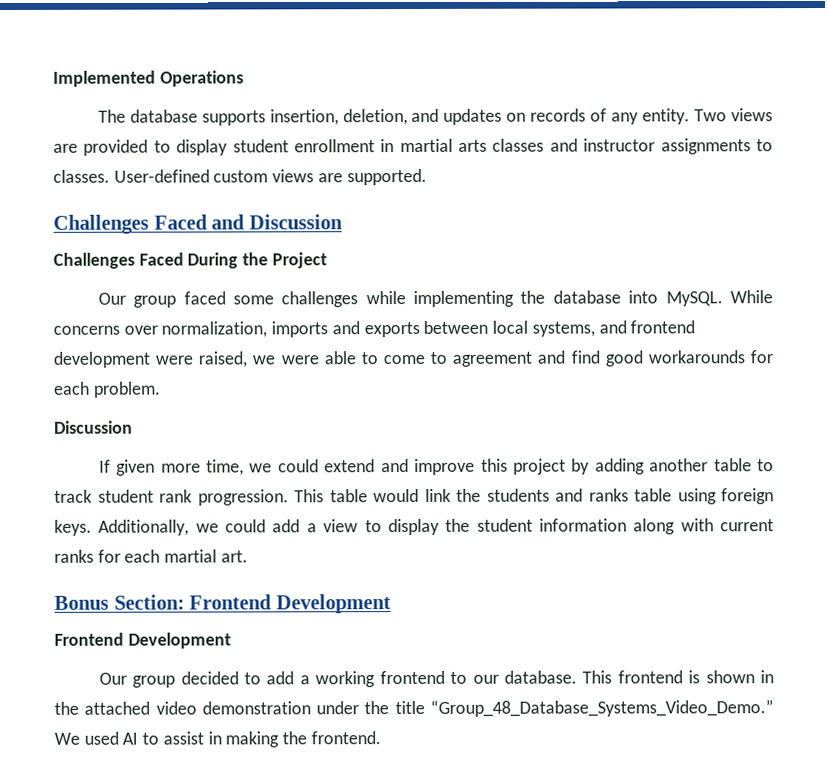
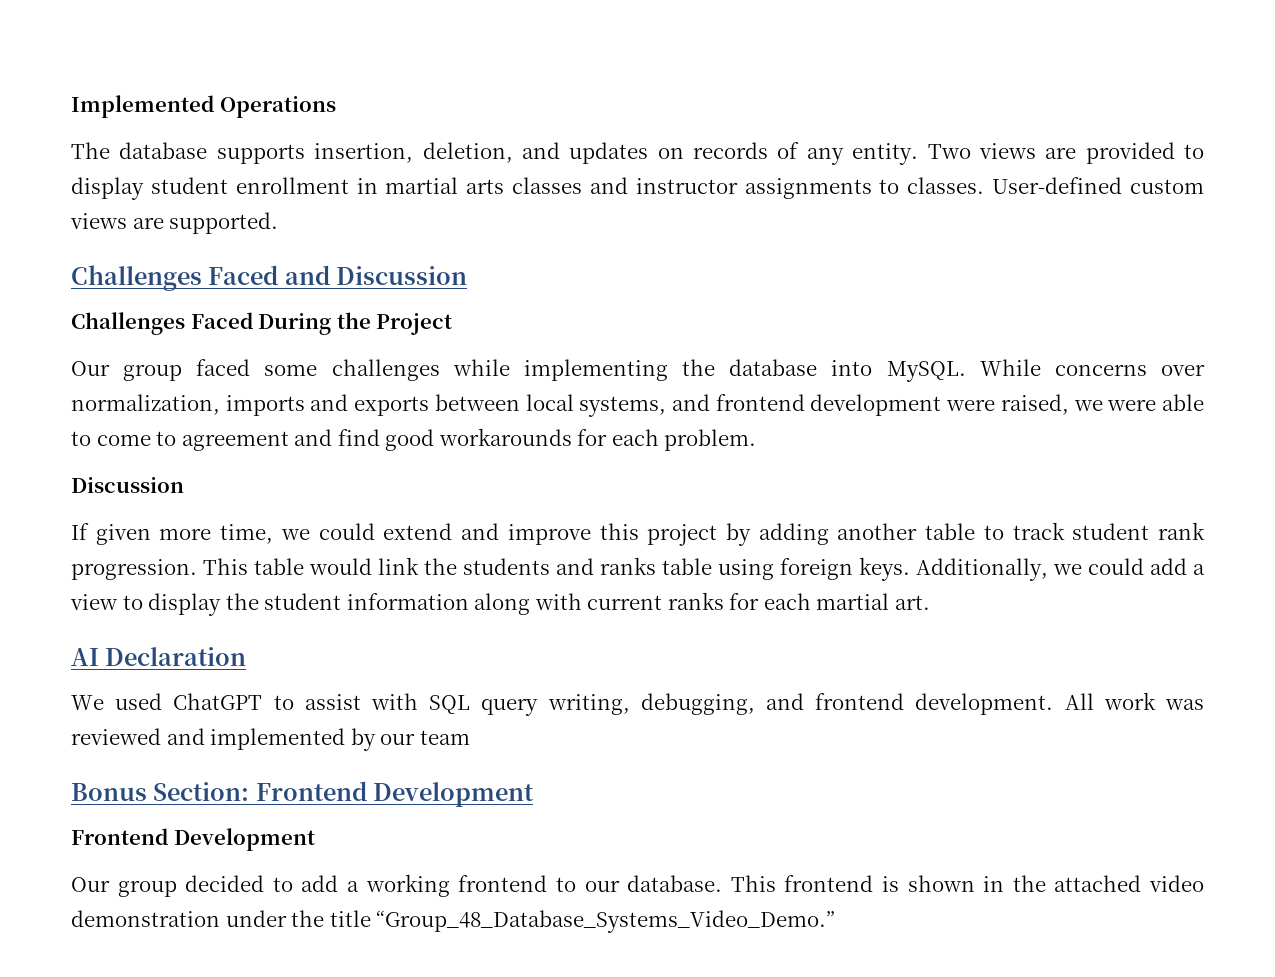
+ AI Declaration
+ We used ChatGPT to assist with SQL query writing, debugging, and frontend development. All work was reviewed and implemented by our team
- We used AI to assist in making the frontend.

